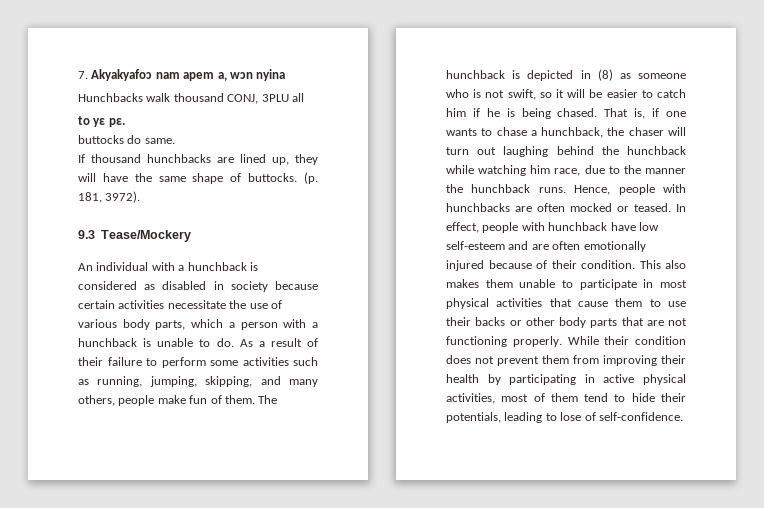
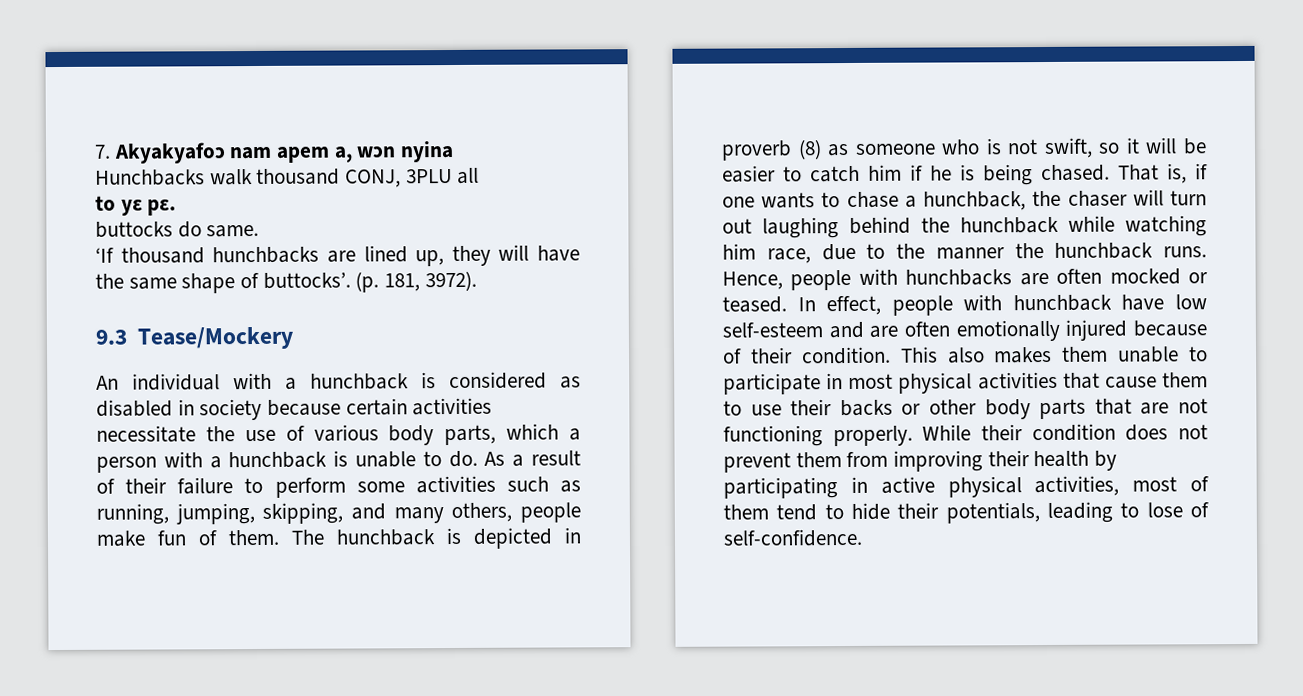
- If thousand hunchbacks are lined up, they will have the same shape of buttocks.
+ ‘If thousand hunchbacks are lined up, they will have the same shape of buttocks’.
- The hunchback is depicted in (8) as someone who is not swift, so it will be easier to catch him if he is being chased.
+ The hunchback is depicted in proverb (8) as someone who is not swift, so it will be easier to catch him if he is being chased.

